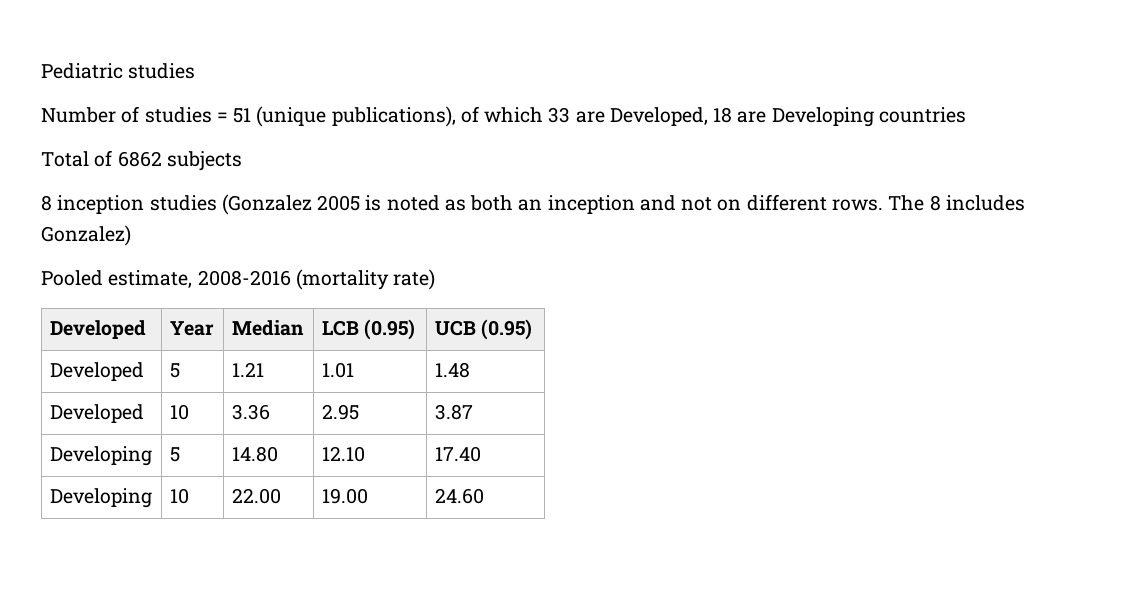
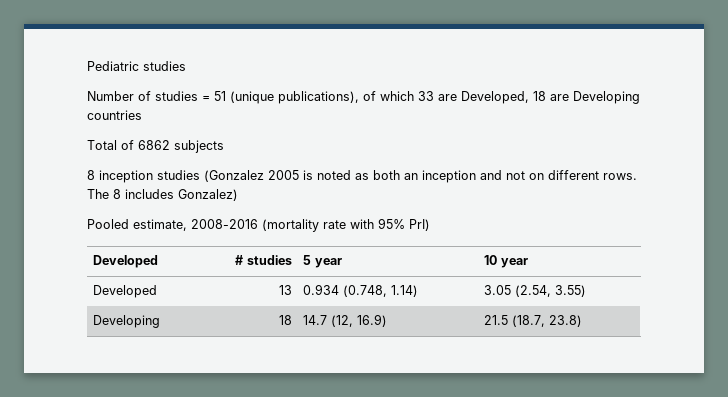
- Pooled estimate, 2008-2016 (mortality rate)
- Developed | Year | Median | LCB (0.95) | UCB (0.95)
- Developed | 5 | 1.21 | 1.01 | 1.48
- Developed | 10 | 3.36 | 2.95 | 3.87
- Developing | 5 | 14.80 | 12.10 | 17.40
- Developing | 10 | 22.00 | 19.00 | 24.60
+ Pooled estimate, 2008-2016 (mortality rate with 95% PrI)
+ Developed | # studies | 5 year | 10 year
+ Developed | 13 | 0.934 (0.748, 1.14) | 3.05 (2.54, 3.55)
+ Developing | 18 | 14.7 (12, 16.9) | 21.5 (18.7, 23.8)

